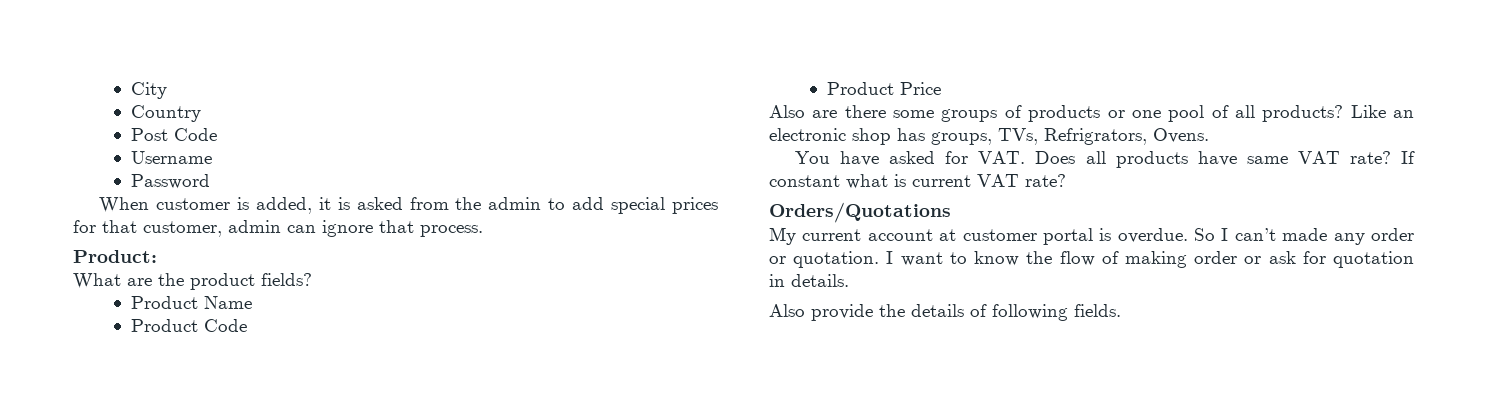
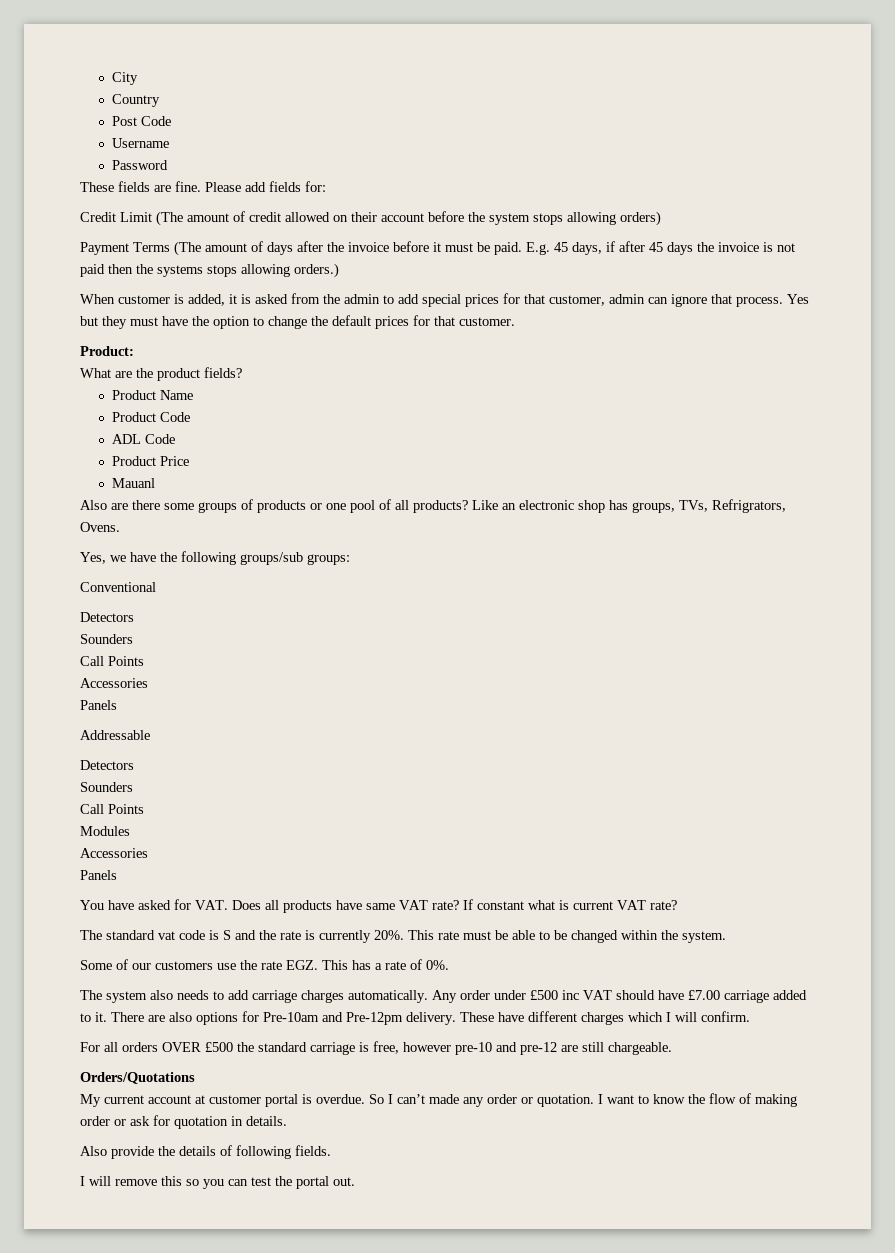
+ These fields are fine. Please add fields for:
+ Credit Limit (The amount of credit allowed on their account before the system stops allowing orders)
+ Payment Terms (The amount of days after the invoice before it must be paid. E.g. 45 days, if after 45 days the invoice is not paid then the systems stops allowing orders.)
+ Yes but they must have the option to change the default prices for that customer.
+ ADL Code
+ Mauanl
+ Yes, we have the following groups/sub groups:
+ Conventional
+ Detectors
+ Sounders
+ Call Points
+ Accessories
+ Panels
+ Addressable
+ Detectors
+ Sounders
+ Call Points
+ Modules
+ Accessories
+ Panels
+ The standard vat code is S and the rate is currently 20%. This rate must be able to be changed within the system.
+ Some of our customers use the rate EGZ. This has a rate of 0%.
+ The system also needs to add carriage charges automatically. Any order under £500 inc VAT should have £7.00 carriage added to it. There are also options for Pre-10am and Pre-12pm delivery. These have different charges which I will confirm.
+ For all orders OVER £500 the standard carriage is free, however pre-10 and pre-12 are still chargeable.
+ I will remove this so you can test the portal out.

